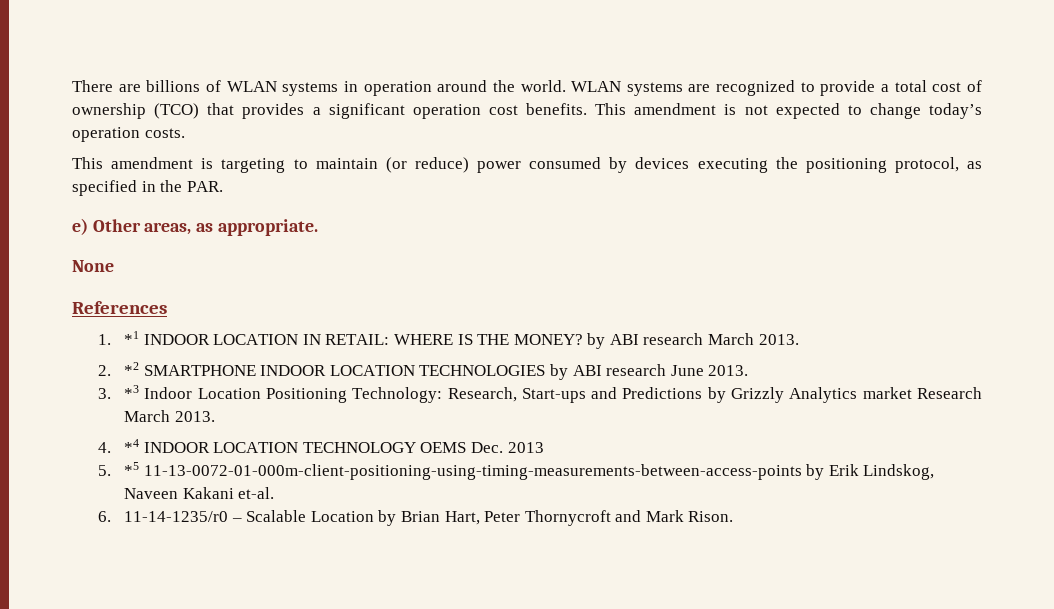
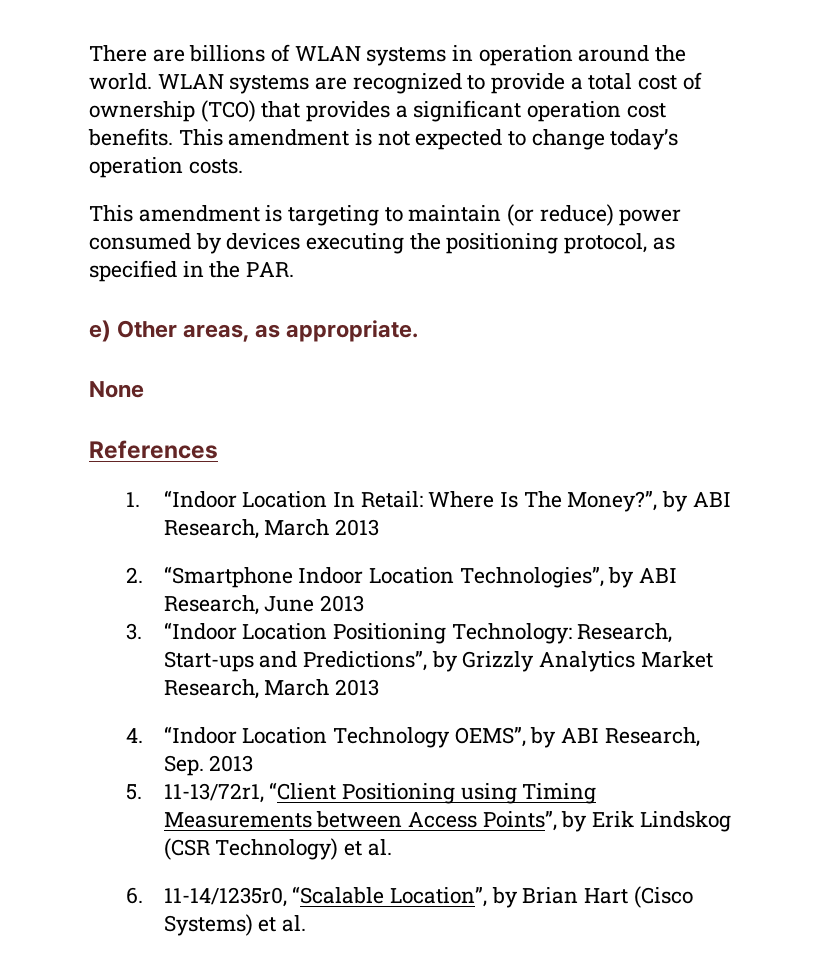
- 1. *1 INDOOR LOCATION IN RETAIL: WHERE IS THE MONEY? by ABI research March 2013.
- 2. *2 SMARTPHONE INDOOR LOCATION TECHNOLOGIES by ABI research June 2013.
+ 1. “Indoor Location In Retail: Where Is The Money?”, by ABI Research, March 2013
+ 2. “Smartphone Indoor Location Technologies”, by ABI Research, June 2013
- 3. *3 Indoor Location Positioning Technology: Research, Start-ups and Predictions by Grizzly Analytics market Research March 2013.
- 4. *4 INDOOR LOCATION TECHNOLOGY OEMS Dec. 2013
- 5. *5 11-13-0072-01-000m-client-positioning-using-timing-measurements-between-access-points by Erik Lindskog, Naveen Kakani et-al.
- 6. 11-14-1235/r0 – Scalable Location by Brian Hart, Peter Thornycroft and Mark Rison.
+ 3. “Indoor Location Positioning Technology: Research, Start-ups and Predictions”, by Grizzly Analytics Market Research, March 2013
+ 4. “Indoor Location Technology OEMS”, by ABI Research, Sep. 2013
+ 5. 11-13/72r1, “Client Positioning using Timing Measurements between Access Points”, by Erik Lindskog (CSR Technology) et al.
+ 6. 11-14/1235r0, “Scalable Location”, by Brian Hart (Cisco Systems) et al.

